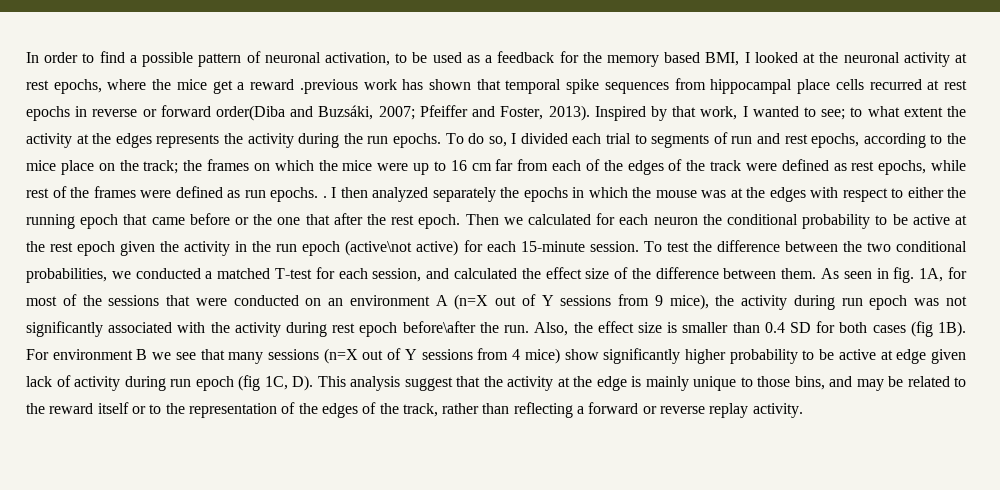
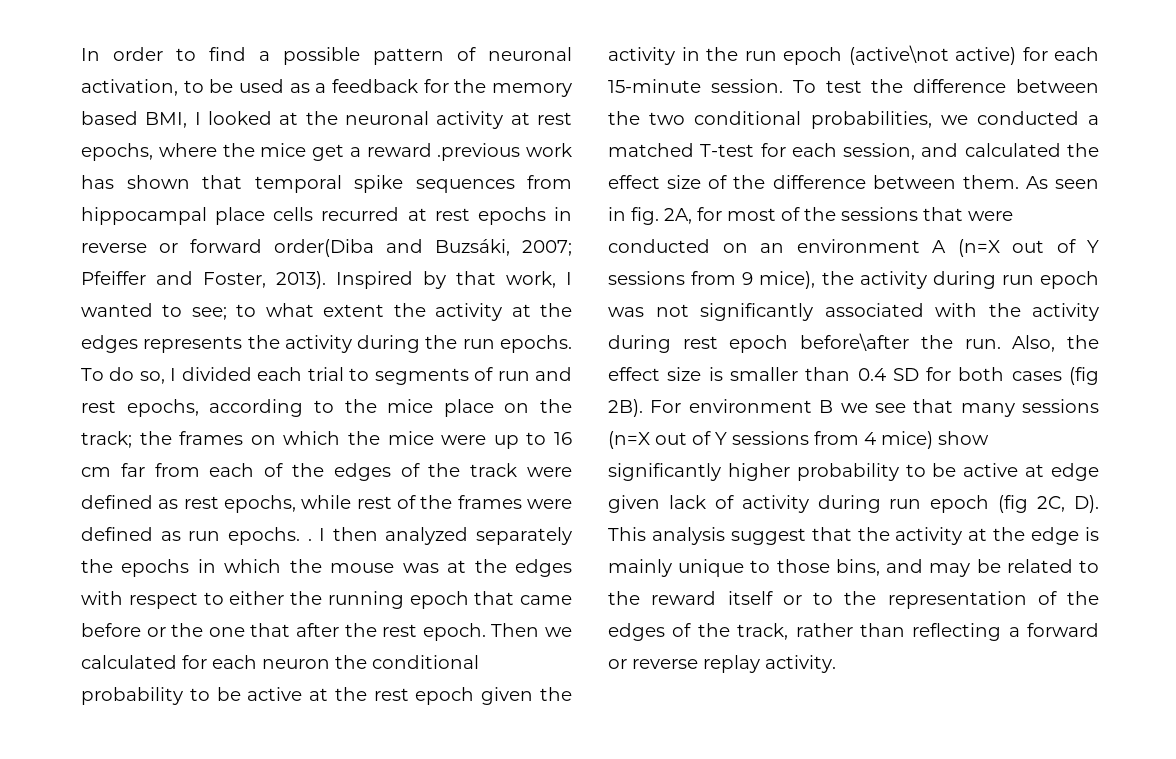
- As seen in fig. 1A, for most of the sessions that were conducted on an environment A (n=X out of Y sessions from 9 mice), the activity during run epoch was not significantly associated with the activity during rest epoch before\after the run.
+ As seen in fig. 2A, for most of the sessions that were conducted on an environment A (n=X out of Y sessions from 9 mice), the activity during run epoch was not significantly associated with the activity during rest epoch before\after the run.
- Also, the effect size is smaller than 0.4 SD for both cases (fig 1B).
+ Also, the effect size is smaller than 0.4 SD for both cases (fig 2B).
- For environment B we see that many sessions (n=X out of Y sessions from 4 mice) show significantly higher probability to be active at edge given lack of activity during run epoch (fig 1C, D). This analysis suggest that the activity at the edge is mainly unique to those bins, and may be related to the reward itself or to the representation of the edges of the track, rather than reflecting a forward or reverse replay activity.
+ For environment B we see that many sessions (n=X out of Y sessions from 4 mice) show significantly higher probability to be active at edge given lack of activity during run epoch (fig 2C, D). This analysis suggest that the activity at the edge is mainly unique to those bins, and may be related to the reward itself or to the representation of the edges of the track, rather than reflecting a forward or reverse replay activity.

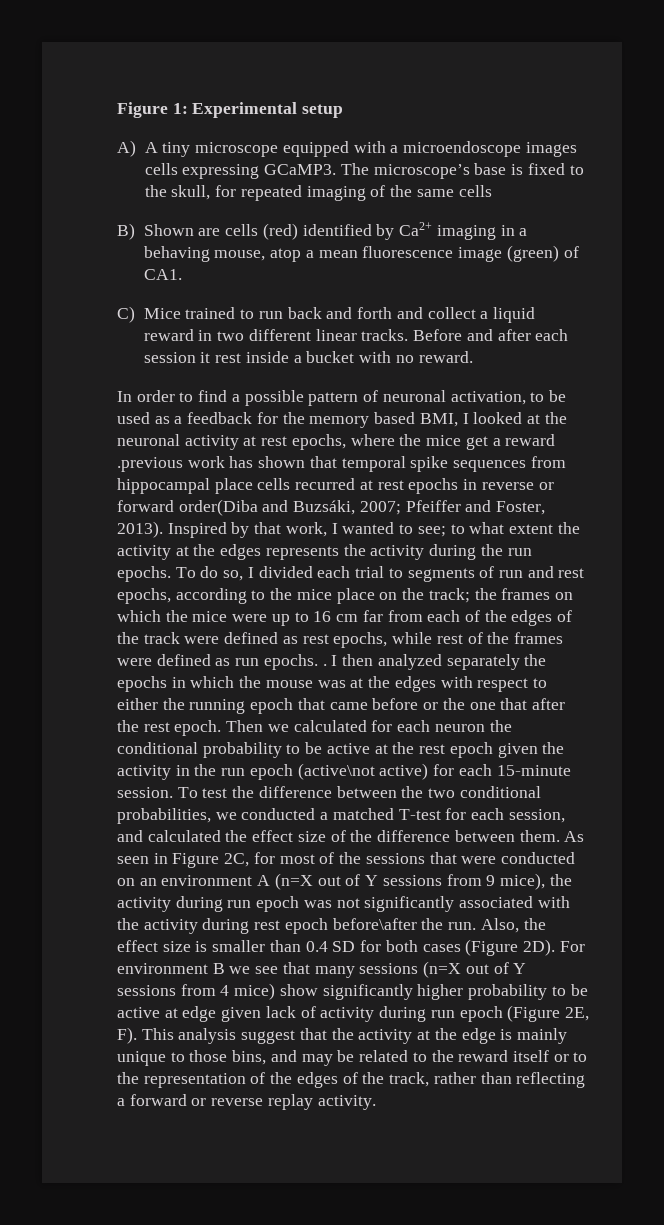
+ Figure 1: Experimental setup
+ A) A tiny microscope equipped with a microendoscope images cells expressing GCaMP3. The microscope’s base is fixed to the skull, for repeated imaging of the same cells
+ B) Shown are cells (red) identified by Ca2+ imaging in a behaving mouse, atop a mean fluorescence image (green) of CA1.
+ C) Mice trained to run back and forth and collect a liquid reward in two different linear tracks. Before and after each session it rest inside a bucket with no reward.
- As seen in fig. 2A, for most of the sessions that were conducted on an environment A (n=X out of Y sessions from 9 mice), the activity during run epoch was not significantly associated with the activity during rest epoch before\after the run.
+ As seen in Figure 2C, for most of the sessions that were conducted on an environment A (n=X out of Y sessions from 9 mice), the activity during run epoch was not significantly associated with the activity during rest epoch before\after the run.
- Also, the effect size is smaller than 0.4 SD for both cases (fig 2B).
+ Also, the effect size is smaller than 0.4 SD for both cases (Figure 2D).
- For environment B we see that many sessions (n=X out of Y sessions from 4 mice) show significantly higher probability to be active at edge given lack of activity during run epoch (fig 2C, D). This analysis suggest that the activity at the edge is mainly unique to those bins, and may be related to the reward itself or to the representation of the edges of the track, rather than reflecting a forward or reverse replay activity.
+ For environment B we see that many sessions (n=X out of Y sessions from 4 mice) show significantly higher probability to be active at edge given lack of activity during run epoch (Figure 2E, F). This analysis suggest that the activity at the edge is mainly unique to those bins, and may be related to the reward itself or to the representation of the edges of the track, rather than reflecting a forward or reverse replay activity.

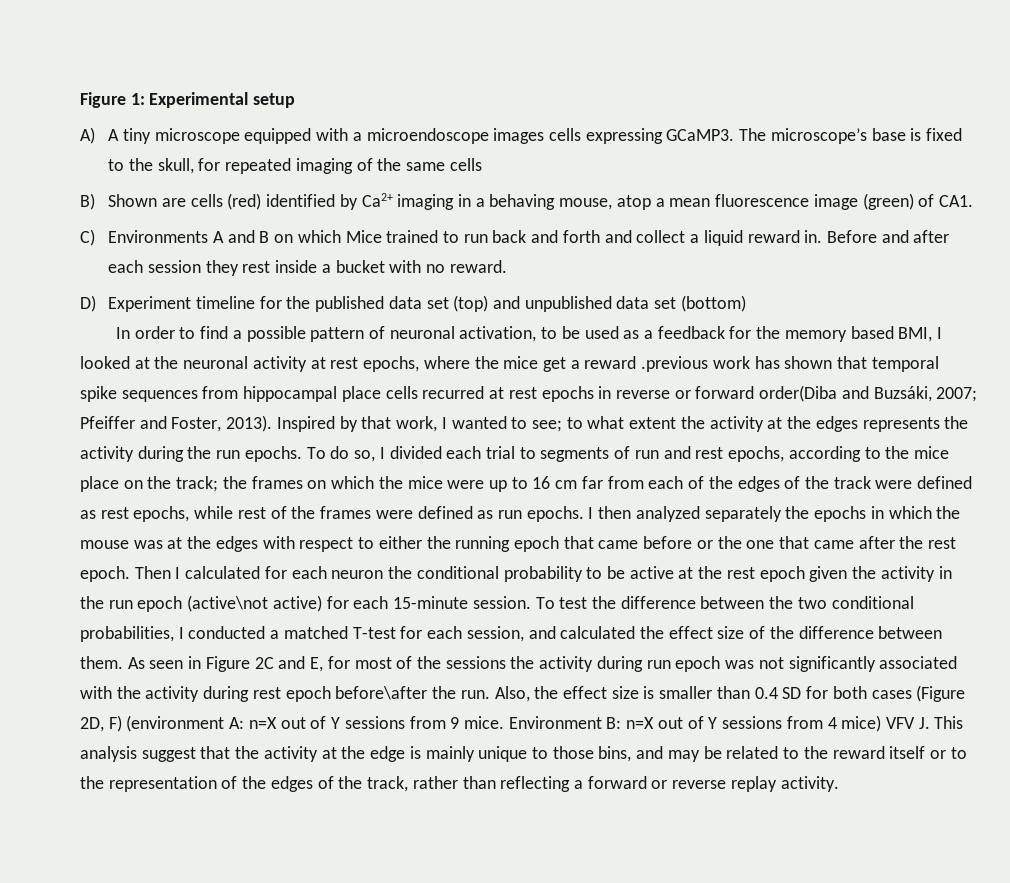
- C) Mice trained to run back and forth and collect a liquid reward in two different linear tracks.
+ C) Environments A and B on which Mice trained to run back and forth and collect a liquid reward in.
- Before and after each session it rest inside a bucket with no reward.
+ Before and after each session they rest inside a bucket with no reward.
+ D) Experiment timeline for the published data set (top) and unpublished data set (bottom)
- To do so, I divided each trial to segments of run and rest epochs, according to the mice place on the track; the frames on which the mice were up to 16 cm far from each of the edges of the track were defined as rest epochs, while rest of the frames were defined as run epochs. .
+ To do so, I divided each trial to segments of run and rest epochs, according to the mice place on the track; the frames on which the mice were up to 16 cm far from each of the edges of the track were defined as rest epochs, while rest of the frames were defined as run epochs.
- I then analyzed separately the epochs in which the mouse was at the edges with respect to either the running epoch that came before or the one that after the rest epoch.
+ I then analyzed separately the epochs in which the mouse was at the edges with respect to either the running epoch that came before or the one that came after the rest epoch.
- Then we calculated for each neuron the conditional probability to be active at the rest epoch given the activity in the run epoch (active\not active) for each 15-minute session.
+ Then I calculated for each neuron the conditional probability to be active at the rest epoch given the activity in the run epoch (active\not active) for each 15-minute session.
- To test the difference between the two conditional probabilities, we conducted a matched T-test for each session, and calculated the effect size of the difference between them.
+ To test the difference between the two conditional probabilities, I conducted a matched T-test for each session, and calculated the effect size of the difference between them.
- As seen in Figure 2C, for most of the sessions that were conducted on an environment A (n=X out of Y sessions from 9 mice), the activity during run epoch was not significantly associated with the activity during rest epoch before\after the run.
+ As seen in Figure 2C and E, for most of the sessions the activity during run epoch was not significantly associated with the activity during rest epoch before\after the run.
- Also, the effect size is smaller than 0.4 SD for both cases (Figure 2D). For environment B we see that many sessions (n=X out of Y sessions from 4 mice) show significantly higher probability to be active at edge given lack of activity during run epoch (Figure 2E, F). This analysis suggest that the activity at the edge is mainly unique to those bins, and may be related to the reward itself or to the representation of the edges of the track, rather than reflecting a forward or reverse replay activity.
+ Also, the effect size is smaller than 0.4 SD for both cases (Figure 2D, F) (environment A: n=X out of Y sessions from 9 mice. Environment B: n=X out of Y sessions from 4 mice) VFV J. This analysis suggest that the activity at the edge is mainly unique to those bins, and may be related to the reward itself or to the representation of the edges of the track, rather than reflecting a forward or reverse replay activity.

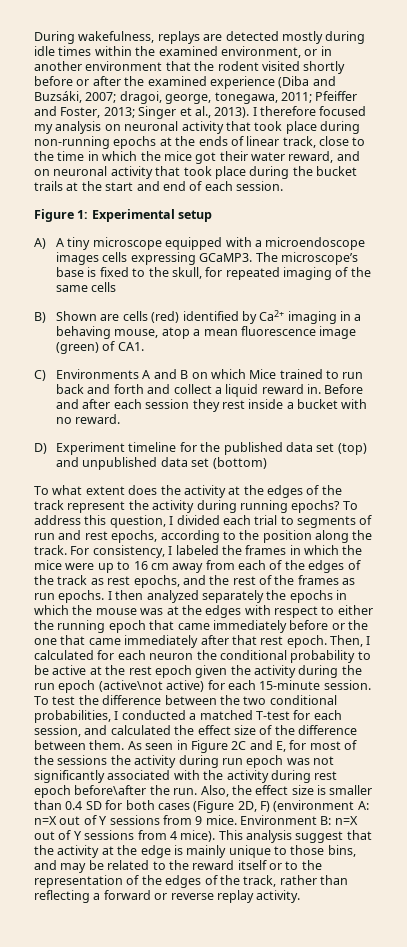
+ During wakefulness, replays are detected mostly during idle times within the examined environment, or in another environment that the rodent visited shortly before or after the examined experience (Diba and Buzsáki, 2007; dragoi, george, tonegawa, 2011; Pfeiffer and Foster, 2013; Singer et al., 2013). I therefore focused my analysis on neuronal activity that took place during non-running epochs at the ends of linear track, close to the time in which the mice got their water reward, and on neuronal activity that took place during the bucket trails at the start and end of each session.
- In order to find a possible pattern of neuronal activation, to be used as a feedback for the memory based BMI, I looked at the neuronal activity at rest epochs, where the mice get a reward .previous work has shown that temporal spike sequences from hippocampal place cells recurred at rest epochs in reverse or forward order(Diba and Buzsáki, 2007; Pfeiffer and Foster, 2013). Inspired by that work, I wanted to see; to what extent the activity at the edges represents the activity during the run epochs. To do so, I divided each trial to segments of run and rest epochs, according to the mice place on the track; the frames on which the mice were up to 16 cm far from each of the edges of the track were defined as rest epochs, while rest of the frames were defined as run epochs.
+ To what extent does the activity at the edges of the track represent the activity during running epochs? To address this question, I divided each trial to segments of run and rest epochs, according to the position along the track. For consistency, I labeled the frames in which the mice were up to 16 cm away from each of the edges of the track as rest epochs, and the rest of the frames as run epochs.
- I then analyzed separately the epochs in which the mouse was at the edges with respect to either the running epoch that came before or the one that came after the rest epoch.
+ I then analyzed separately the epochs in which the mouse was at the edges with respect to either the running epoch that came immediately before or the one that came immediately after that rest epoch.
- Then I calculated for each neuron the conditional probability to be active at the rest epoch given the activity in the run epoch (active\not active) for each 15-minute session.
+ Then, I calculated for each neuron the conditional probability to be active at the rest epoch given the activity during the run epoch (active\not active) for each 15-minute session.
- Environment B: n=X out of Y sessions from 4 mice) VFV J. This analysis suggest that the activity at the edge is mainly unique to those bins, and may be related to the reward itself or to the representation of the edges of the track, rather than reflecting a forward or reverse replay activity.
+ Environment B: n=X out of Y sessions from 4 mice). This analysis suggest that the activity at the edge is mainly unique to those bins, and may be related to the reward itself or to the representation of the edges of the track, rather than reflecting a forward or reverse replay activity.

